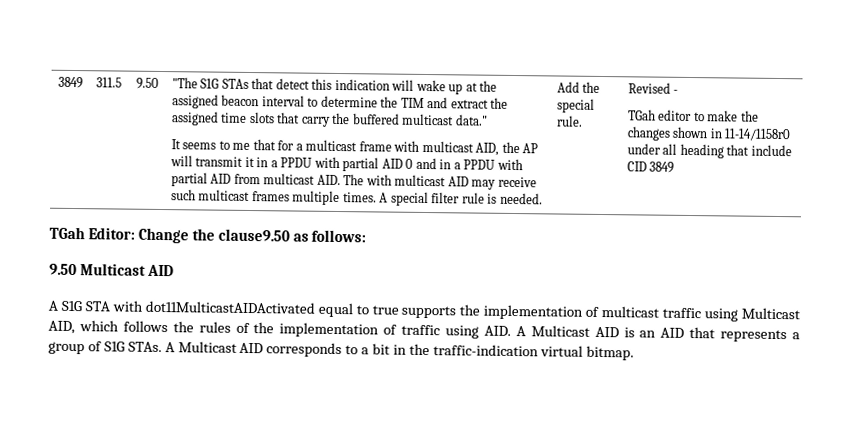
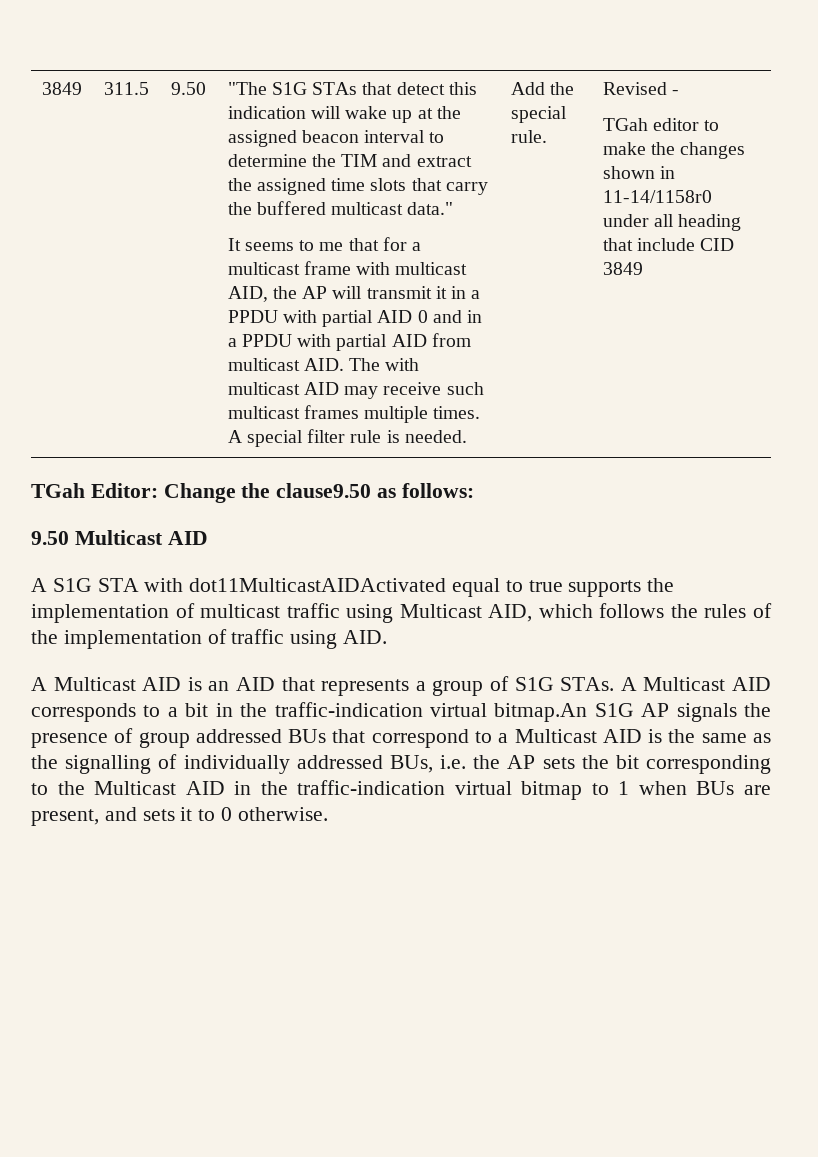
- A S1G STA with dot11MulticastAIDActivated equal to true supports the implementation of multicast traffic using Multicast AID, which follows the rules of the implementation of traffic using AID. A Multicast AID is an AID that represents a group of S1G STAs.
+ A S1G STA with dot11MulticastAIDActivated equal to true supports the implementation of multicast traffic using Multicast AID, which follows the rules of the implementation of traffic using AID.
+ A Multicast AID is an AID that represents a group of S1G STAs.
- A Multicast AID corresponds to a bit in the traffic-indication virtual bitmap.
+ A Multicast AID corresponds to a bit in the traffic-indication virtual bitmap.An S1G AP signals the presence of group addressed BUs that correspond to a Multicast AID is the same as the signalling of individually addressed BUs, i.e. the AP sets the bit corresponding to the Multicast AID in the traffic-indication virtual bitmap to 1 when BUs are present, and sets it to 0 otherwise.

